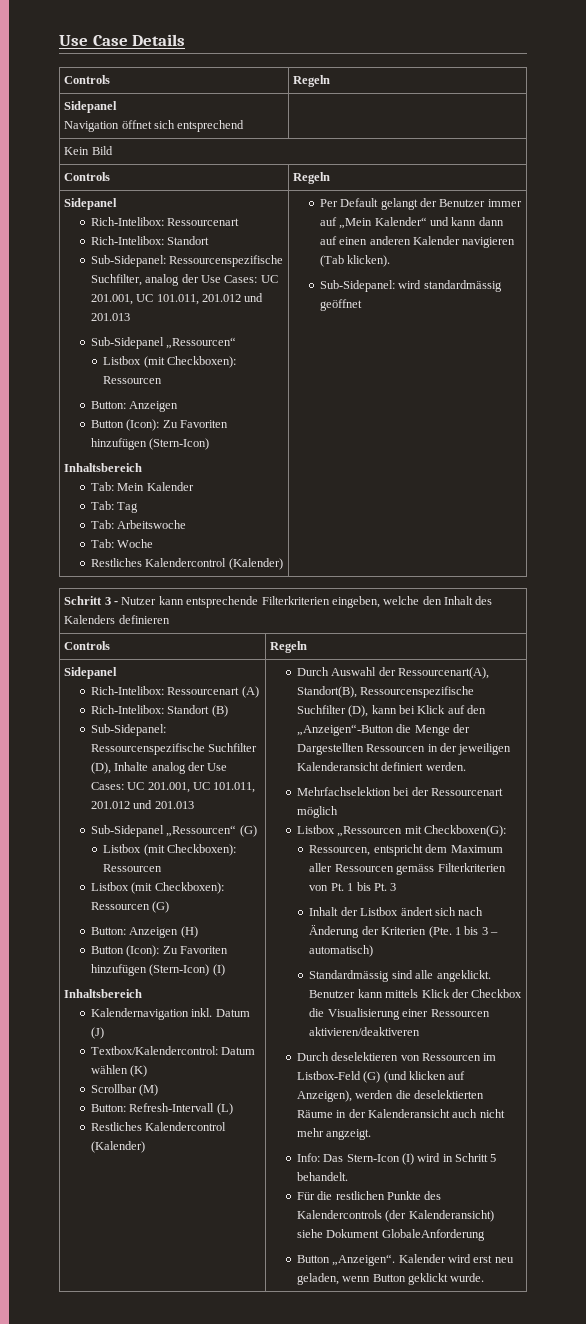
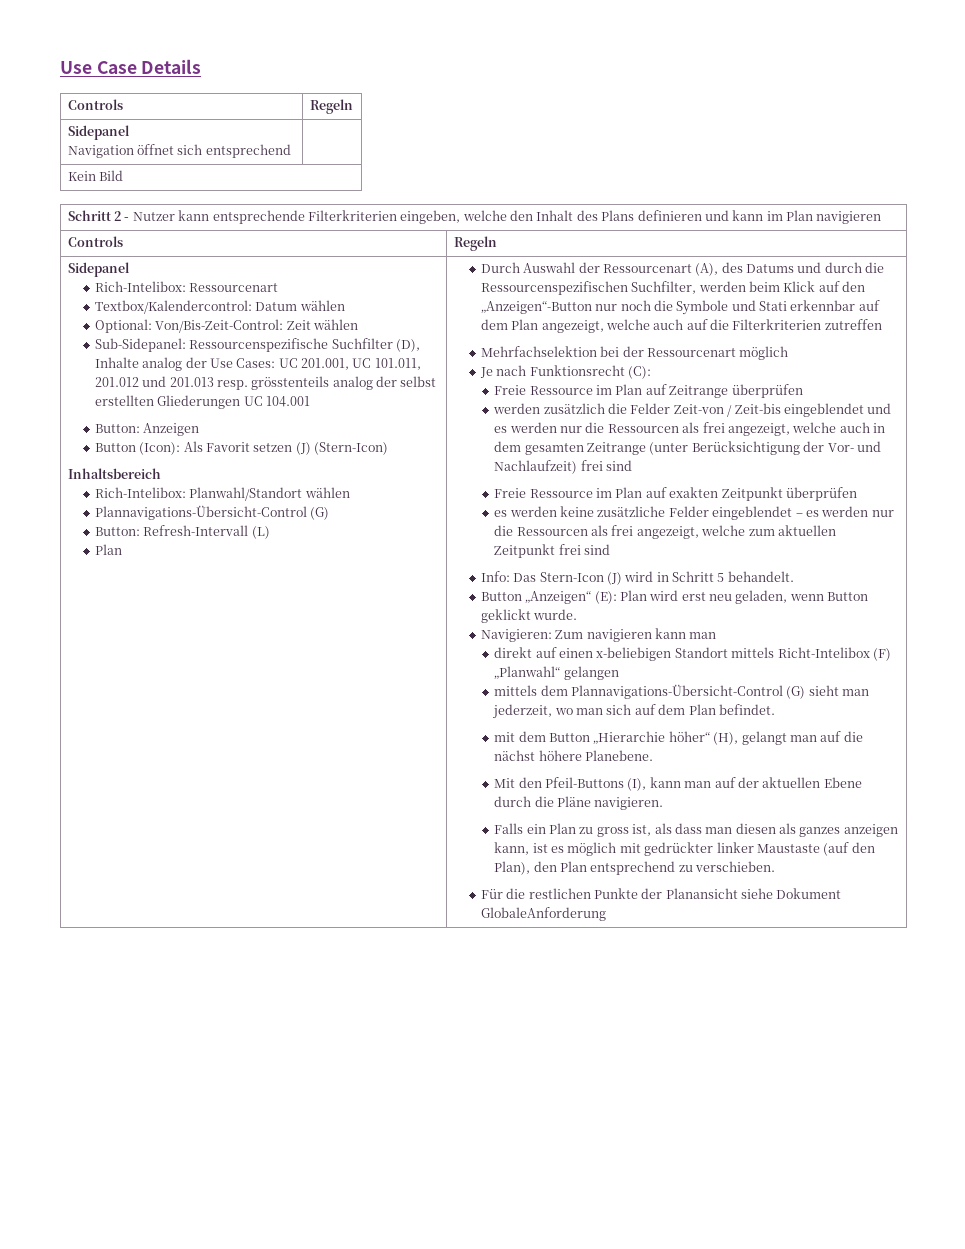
  Kein Bild
+ Schritt 2 - Nutzer kann entsprechende Filterkriterien eingeben, welche den Inhalt des Plans definieren und kann im Plan navigieren
  Controls | Regeln
  Sidepanel
  Rich-Intelibox: Ressourcenart
- Rich-Intelibox: Standort
- Sub-Sidepanel: Ressourcenspezifische Suchfilter, analog der Use Cases: UC 201.001, UC 101.011, 201.012 und 201.013
- Sub-Sidepanel „Ressourcen“
- Listbox (mit Checkboxen): Ressourcen
- Button: Anzeigen
- Button (Icon): Zu Favoriten hinzufügen (Stern-Icon)
- Inhaltsbereich
- Tab: Mein Kalender
- Tab: Tag
- Tab: Arbeitswoche
- Tab: Woche
- Restliches Kalendercontrol (Kalender) | Per Default gelangt der Benutzer immer auf „Mein Kalender“ und kann dann auf einen anderen Kalender navigieren (Tab klicken).
- Sub-Sidepanel: wird standardmässig geöffnet
- Schritt 3 - Nutzer kann entsprechende Filterkriterien eingeben, welche den Inhalt des Kalenders definieren
- Controls | Regeln
- Sidepanel
- Rich-Intelibox: Ressourcenart (A)
- Rich-Intelibox: Standort (B)
+ Textbox/Kalendercontrol: Datum wählen
+ Optional: Von/Bis-Zeit-Control: Zeit wählen
- Sub-Sidepanel: Ressourcenspezifische Suchfilter (D), Inhalte analog der Use Cases: UC 201.001, UC 101.011, 201.012 und 201.013
- Sub-Sidepanel „Ressourcen“ (G)
- Listbox (mit Checkboxen): Ressourcen
- Listbox (mit Checkboxen): Ressourcen (G)
- Button: Anzeigen (H)
- Button (Icon): Zu Favoriten hinzufügen (Stern-Icon) (I)
+ Sub-Sidepanel: Ressourcenspezifische Suchfilter (D), Inhalte analog der Use Cases: UC 201.001, UC 101.011, 201.012 und 201.013 resp. grösstenteils analog der selbst erstellten Gliederungen UC 104.001
+ Button: Anzeigen
+ Button (Icon): Als Favorit setzen (J) (Stern-Icon)
  Inhaltsbereich
- Kalendernavigation inkl. Datum (J)
- Textbox/Kalendercontrol: Datum wählen (K)
- Scrollbar (M)
+ Rich-Intelibox: Planwahl/Standort wählen
+ Plannavigations-Übersicht-Control (G)
  Button: Refresh-Intervall (L)
- Restliches Kalendercontrol (Kalender)
+ Plan
- Durch Auswahl der Ressourcenart(A), Standort(B), Ressourcenspezifische Suchfilter (D), kann bei Klick auf den „Anzeigen“-Button die Menge der Dargestellten Ressourcen in der jeweiligen Kalenderansicht definiert werden.
+ Durch Auswahl der Ressourcenart (A), des Datums und durch die Ressourcenspezifischen Suchfilter, werden beim Klick auf den „Anzeigen“-Button nur noch die Symbole und Stati erkennbar auf dem Plan angezeigt, welche auch auf die Filterkriterien zutreffen
- Listbox „Ressourcen mit Checkboxen(G):
- Ressourcen, entspricht dem Maximum aller Ressourcen gemäss Filterkriterien von Pt. 1 bis Pt. 3
- Inhalt der Listbox ändert sich nach Änderung der Kriterien (Pte. 1 bis 3 – automatisch)
- Standardmässig sind alle angeklickt. Benutzer kann mittels Klick der Checkbox die Visualisierung einer Ressourcen aktivieren/deaktiveren
- Durch deselektieren von Ressourcen im Listbox-Feld (G) (und klicken auf Anzeigen), werden die deselektierten Räume in der Kalenderansicht auch nicht mehr angzeigt.
+ Je nach Funktionsrecht (C):
+ Freie Ressource im Plan auf Zeitrange überprüfen
+ werden zusätzlich die Felder Zeit-von / Zeit-bis eingeblendet und es werden nur die Ressourcen als frei angezeigt, welche auch in dem gesamten Zeitrange (unter Berücksichtigung der Vor- und Nachlaufzeit) frei sind
+ Freie Ressource im Plan auf exakten Zeitpunkt überprüfen
+ es werden keine zusätzliche Felder eingeblendet – es werden nur die Ressourcen als frei angezeigt, welche zum aktuellen Zeitpunkt frei sind
- Info: Das Stern-Icon (I) wird in Schritt 5 behandelt.
+ Info: Das Stern-Icon (J) wird in Schritt 5 behandelt.
- Für die restlichen Punkte des Kalendercontrols (der Kalenderansicht) siehe Dokument GlobaleAnforderung
- Button „Anzeigen“. Kalender wird erst neu geladen, wenn Button geklickt wurde.
+ Button „Anzeigen“ (E): Plan wird erst neu geladen, wenn Button geklickt wurde.
+ Navigieren: Zum navigieren kann man
+ direkt auf einen x-beliebigen Standort mittels Richt-Intelibox (F) „Planwahl“ gelangen
+ mittels dem Plannavigations-Übersicht-Control (G) sieht man jederzeit, wo man sich auf dem Plan befindet.
+ mit dem Button „Hierarchie höher“ (H), gelangt man auf die nächst höhere Planebene.
+ Mit den Pfeil-Buttons (I), kann man auf der aktuellen Ebene durch die Pläne navigieren.
+ Falls ein Plan zu gross ist, als dass man diesen als ganzes anzeigen kann, ist es möglich mit gedrückter linker Maustaste (auf den Plan), den Plan entsprechend zu verschieben.
+ Für die restlichen Punkte der Planansicht siehe Dokument GlobaleAnforderung

